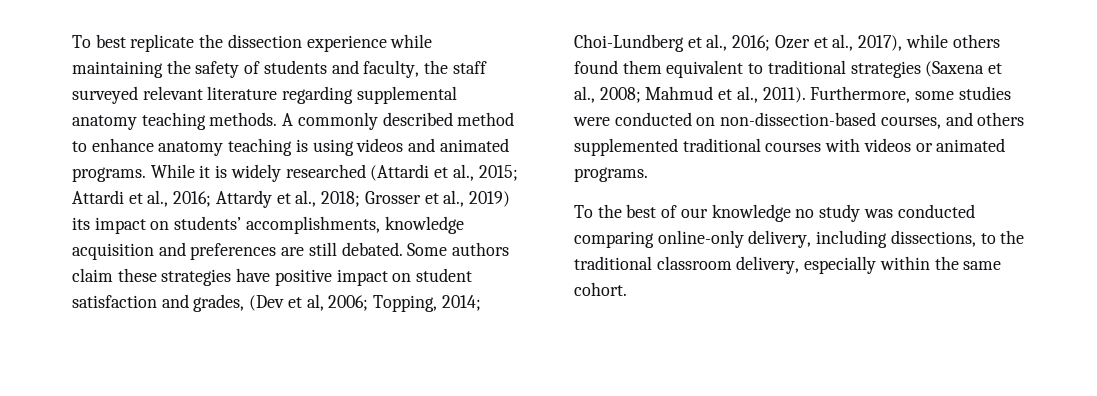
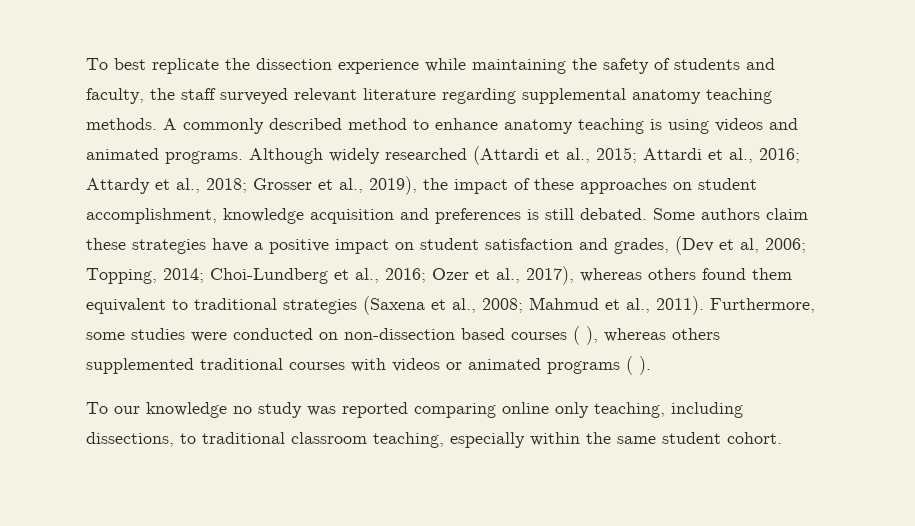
- While it is widely researched (Attardi et al., 2015; Attardi et al., 2016; Attardy et al., 2018; Grosser et al., 2019) its impact on students’ accomplishments, knowledge acquisition and preferences are still debated.
+ Although widely researched (Attardi et al., 2015; Attardi et al., 2016; Attardy et al., 2018; Grosser et al., 2019), the impact of these approaches on student accomplishment, knowledge acquisition and preferences is still debated.
- Some authors claim these strategies have positive impact on student satisfaction and grades, (Dev et al, 2006; Topping, 2014; Choi-Lundberg et al., 2016; Ozer et al., 2017), while others found them equivalent to traditional strategies (Saxena et al., 2008; Mahmud et al., 2011).
+ Some authors claim these strategies have a positive impact on student satisfaction and grades, (Dev et al, 2006; Topping, 2014; Choi-Lundberg et al., 2016; Ozer et al., 2017), whereas others found them equivalent to traditional strategies (Saxena et al., 2008; Mahmud et al., 2011).
- Furthermore, some studies were conducted on non-dissection-based courses, and others supplemented traditional courses with videos or animated programs.
- To the best of our knowledge no study was conducted comparing online-only delivery, including dissections, to the traditional classroom delivery, especially within the same cohort.
+ Furthermore, some studies were conducted on non-dissection based courses ( ), whereas others supplemented traditional courses with videos or animated programs ( ).
+ To our knowledge no study was reported comparing online only teaching, including dissections, to traditional classroom teaching, especially within the same student cohort.

